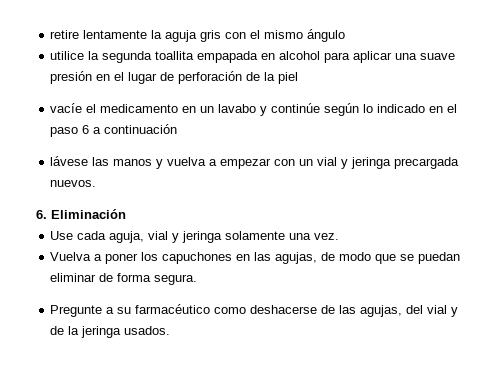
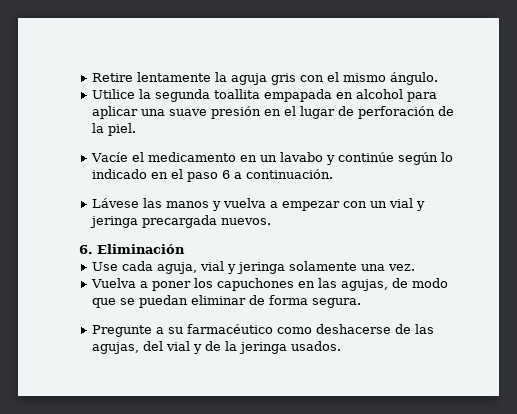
- retire lentamente la aguja gris con el mismo ángulo
- utilice la segunda toallita empapada en alcohol para aplicar una suave presión en el lugar de perforación de la piel
- vacíe el medicamento en un lavabo y continúe según lo indicado en el paso 6 a continuación
- lávese las manos y vuelva a empezar con un vial y jeringa precargada nuevos.
+ Retire lentamente la aguja gris con el mismo ángulo.
+ Utilice la segunda toallita empapada en alcohol para aplicar una suave presión en el lugar de perforación de la piel.
+ Vacíe el medicamento en un lavabo y continúe según lo indicado en el paso 6 a continuación.
+ Lávese las manos y vuelva a empezar con un vial y jeringa precargada nuevos.

